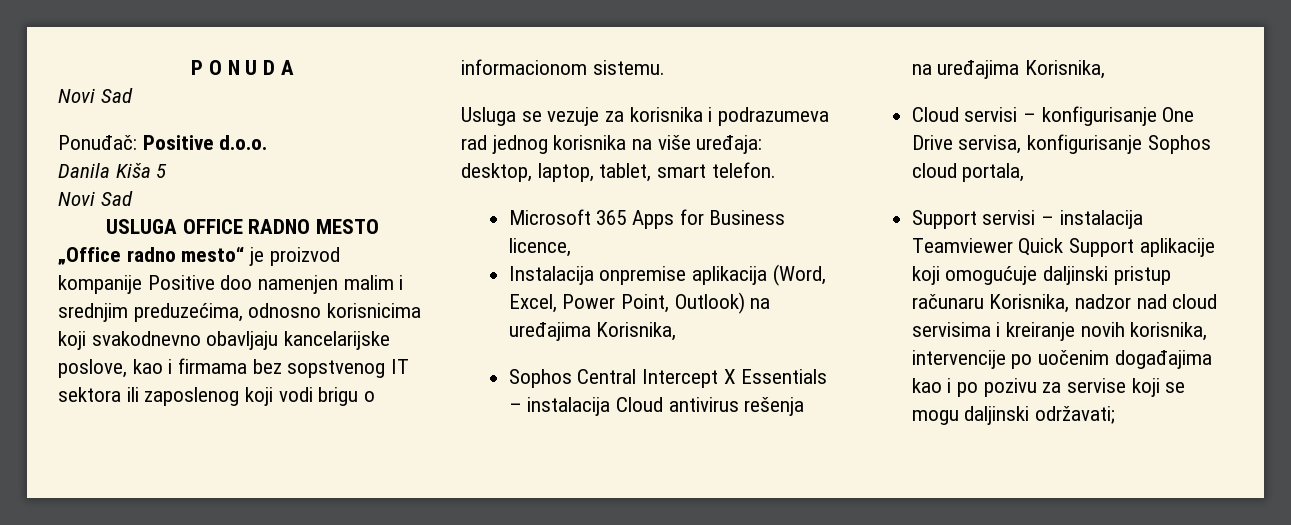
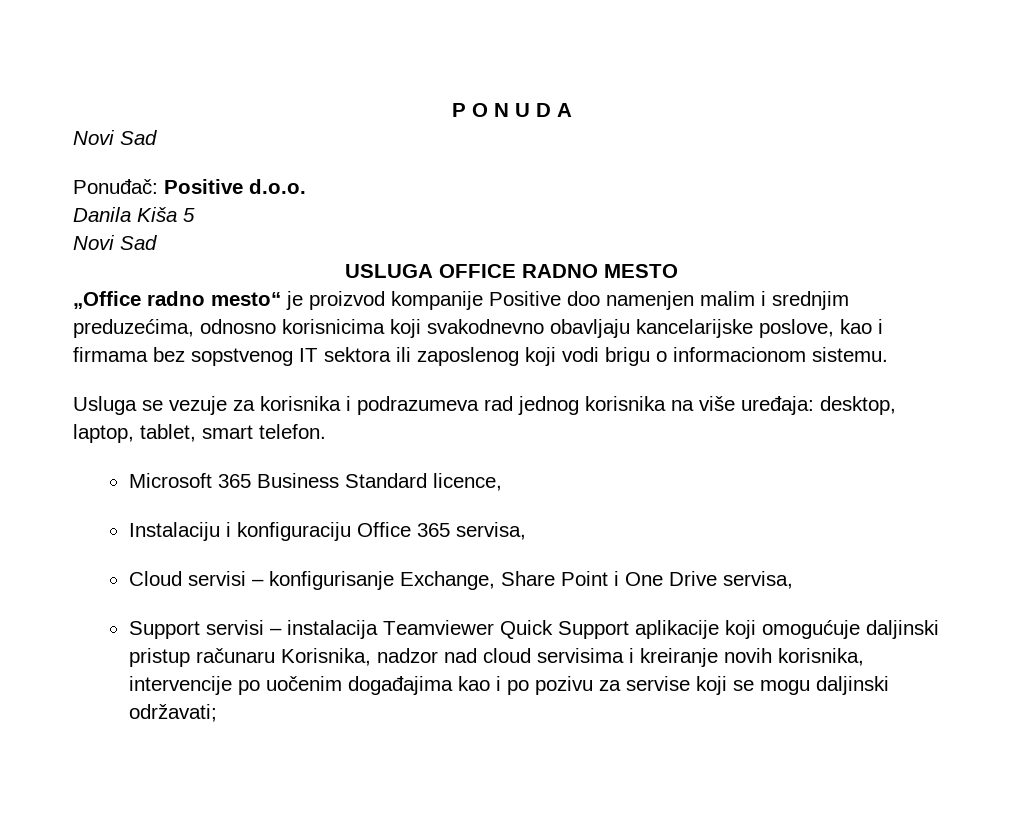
- Microsoft 365 Apps for Business licence,
- Instalacija onpremise aplikacija (Word, Excel, Power Point, Outlook) na uređajima Korisnika,
- Sophos Central Intercept X Essentials – instalacija Cloud antivirus rešenja na uređajima Korisnika,
+ Microsoft 365 Business Standard licence,
+ Instalaciju i konfiguraciju Office 365 servisa,
- Cloud servisi – konfigurisanje One Drive servisa, konfigurisanje Sophos cloud portala,
+ Cloud servisi – konfigurisanje Exchange, Share Point i One Drive servisa,

